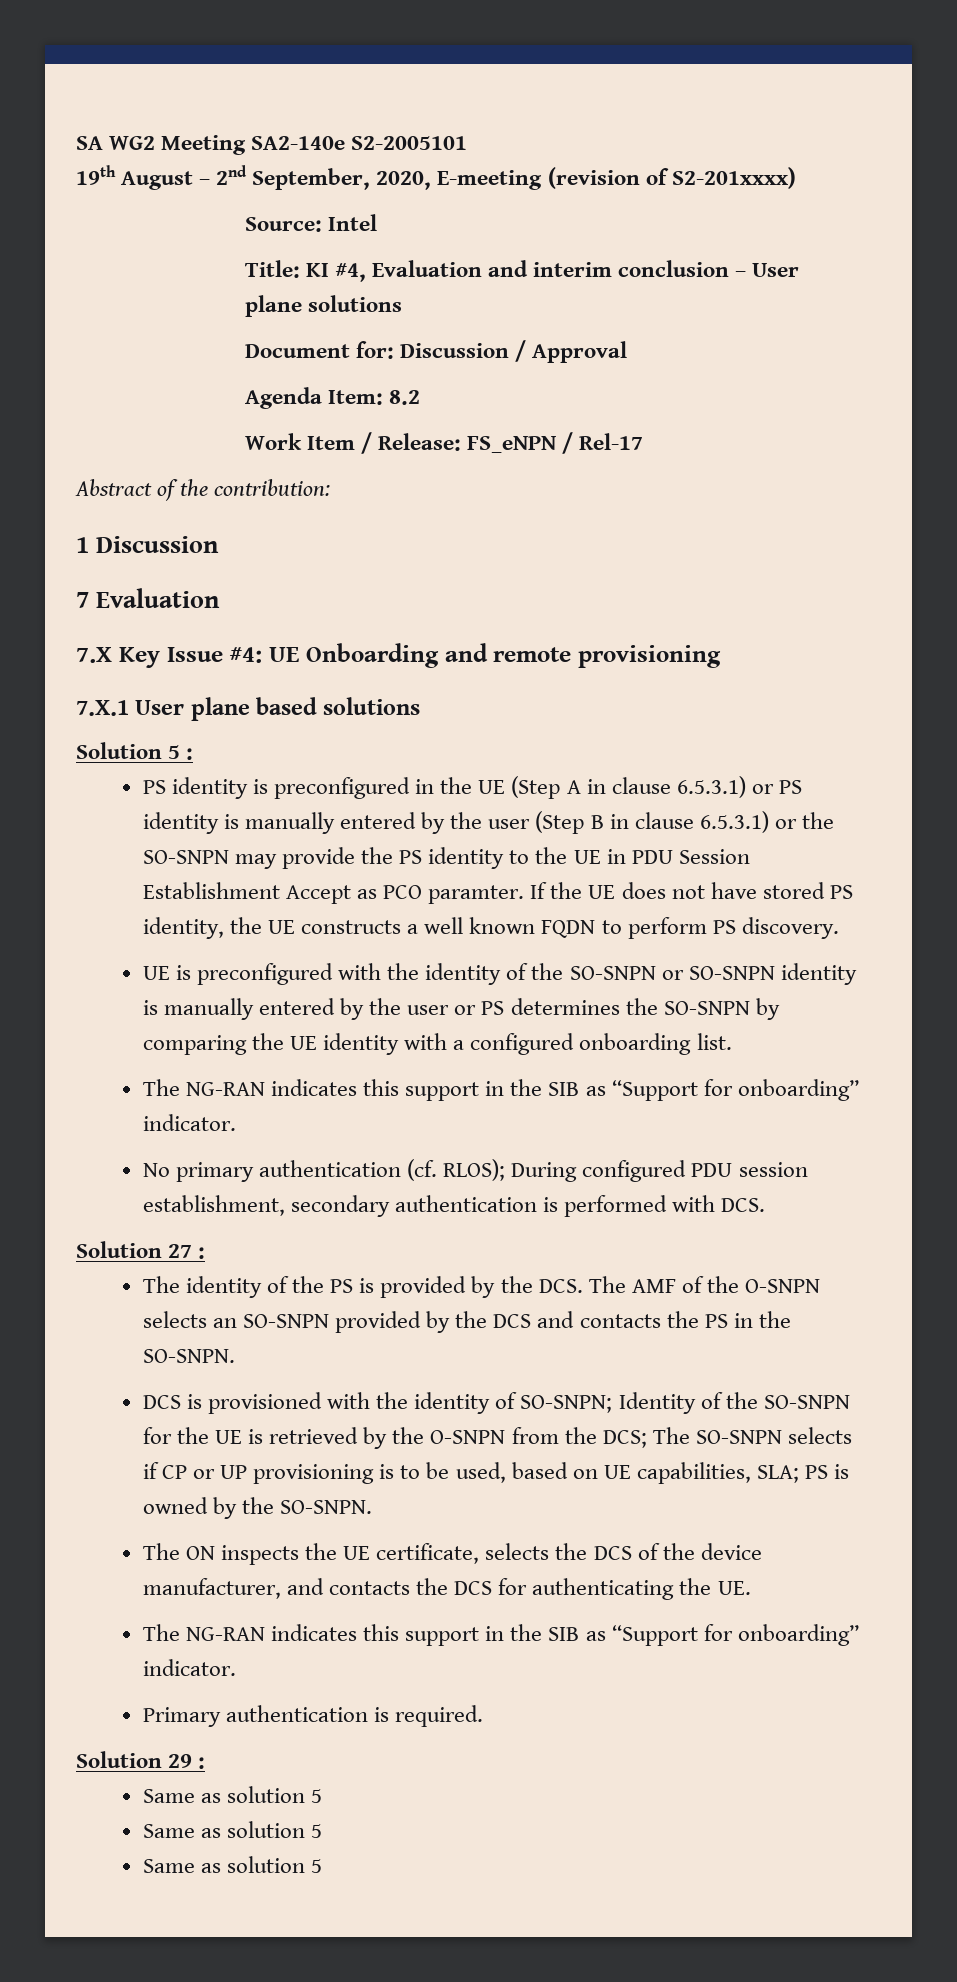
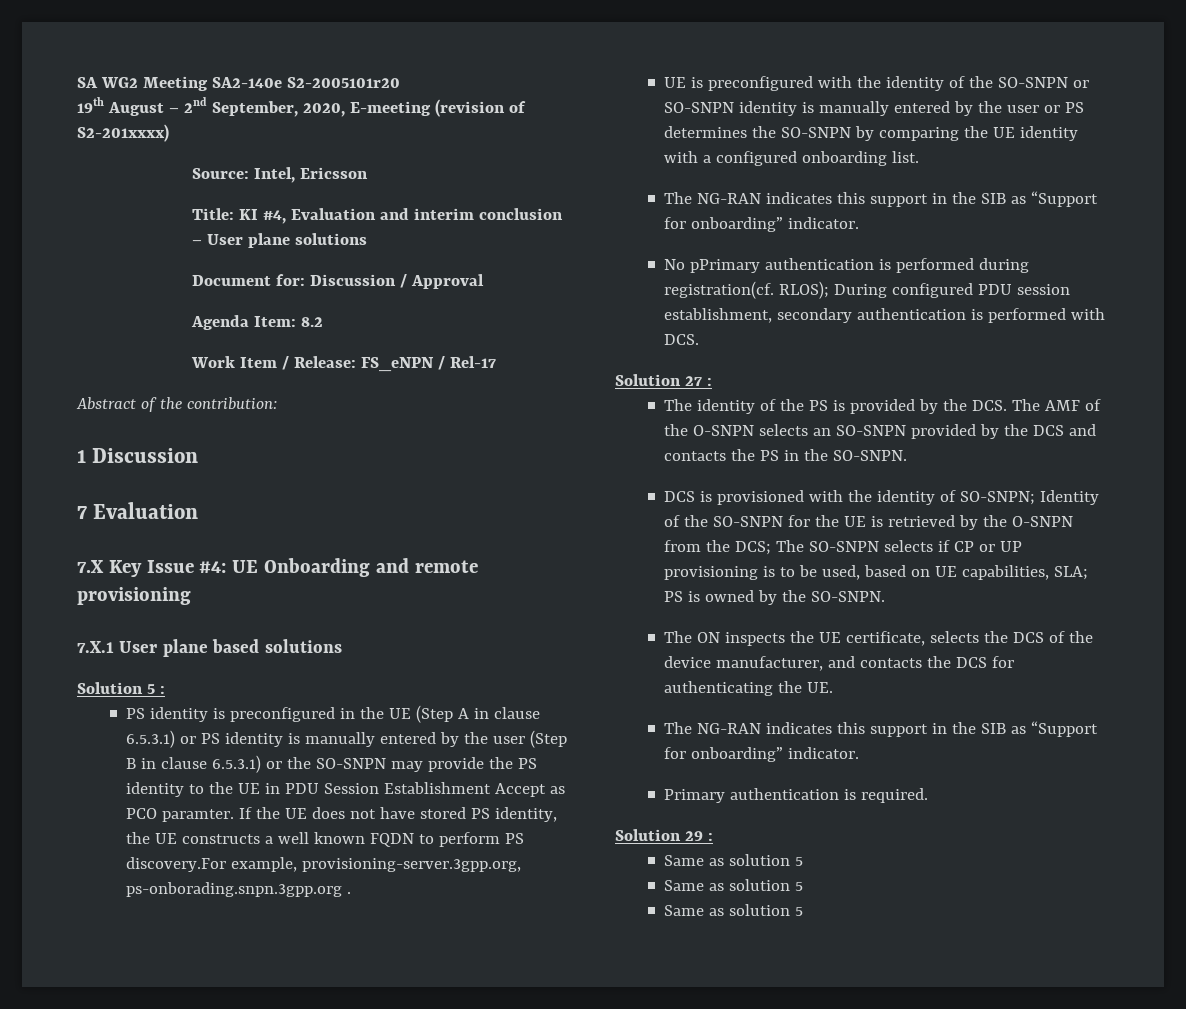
- SA WG2 Meeting SA2-140e S2-2005101
+ SA WG2 Meeting SA2-140e S2-2005101r20
- Source: Intel
+ Source: Intel, Ericsson
- If the UE does not have stored PS identity, the UE constructs a well known FQDN to perform PS discovery.
+ If the UE does not have stored PS identity, the UE constructs a well known FQDN to perform PS discovery.For example, provisioning-server.3gpp.org, ps-onborading.snpn.3gpp.org .
- No primary authentication (cf. RLOS); During configured PDU session establishment, secondary authentication is performed with DCS.
+ No pPrimary authentication is performed during registration(cf. RLOS); During configured PDU session establishment, secondary authentication is performed with DCS.

